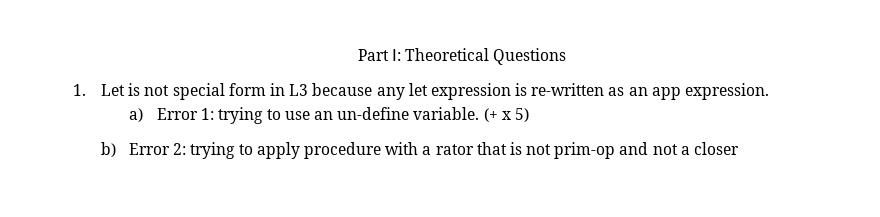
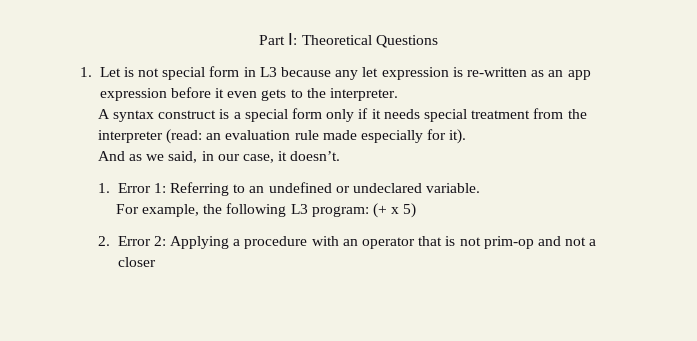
- 1. Let is not special form in L3 because any let expression is re-written as an app expression.
- a) Error 1: trying to use an un-define variable. (+ x 5)
+ 1. Let is not special form in L3 because any let expression is re-written as an app expression before it even gets to the interpreter.
+ A syntax construct is a special form only if it needs special treatment from the interpreter (read: an evaluation rule made especially for it).
+ And as we said, in our case, it doesn’t.
+ 1. Error 1: Referring to an undefined or undeclared variable.
+ For example, the following L3 program: (+ x 5)
- b) Error 2: trying to apply procedure with a rator that is not prim-op and not a closer
+ 2. Error 2: Applying a procedure with an operator that is not prim-op and not a closer

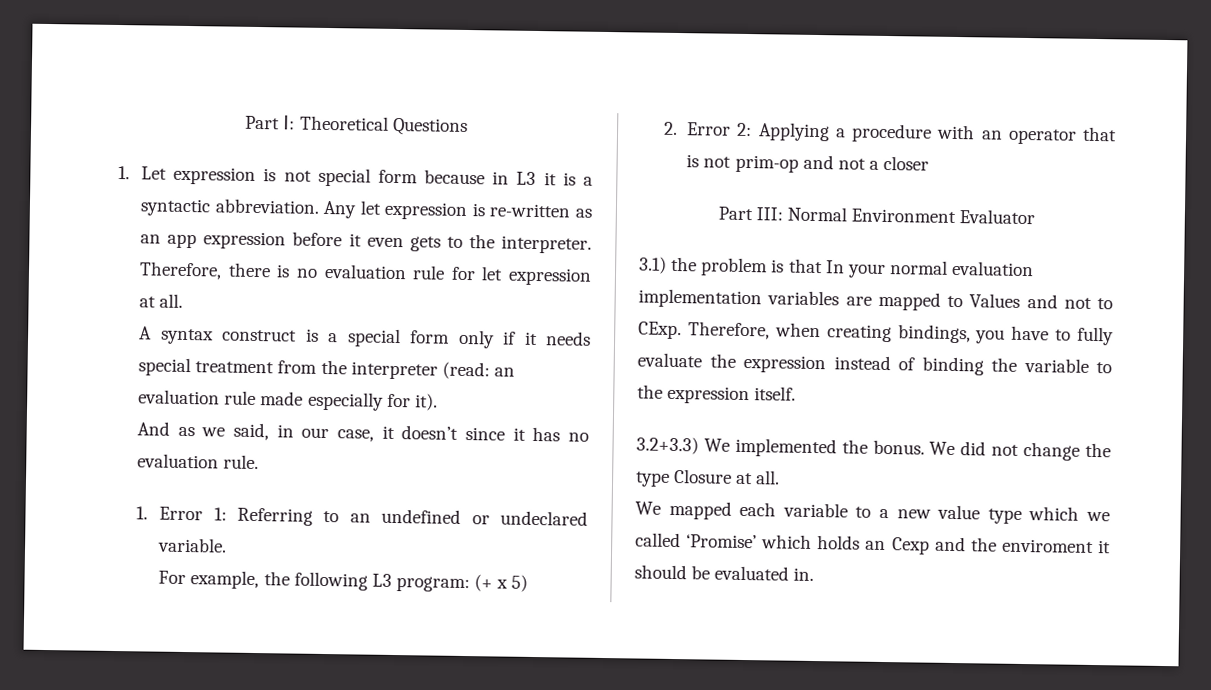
- 1. Let is not special form in L3 because any let expression is re-written as an app expression before it even gets to the interpreter.
+ 1. Let expression is not special form because in L3 it is a syntactic abbreviation. Any let expression is re-written as an app expression before it even gets to the interpreter. Therefore, there is no evaluation rule for let expression at all.
- And as we said, in our case, it doesn’t.
+ And as we said, in our case, it doesn’t since it has no evaluation rule.
+ Part III: Normal Environment Evaluator
+ 3.1) the problem is that In your normal evaluation implementation variables are mapped to Values and not to CExp. Therefore, when creating bindings, you have to fully evaluate the expression instead of binding the variable to the expression itself.
+ 3.2+3.3) We implemented the bonus. We did not change the type Closure at all.
+ We mapped each variable to a new value type which we called ‘Promise’ which holds an Cexp and the enviroment it should be evaluated in.

